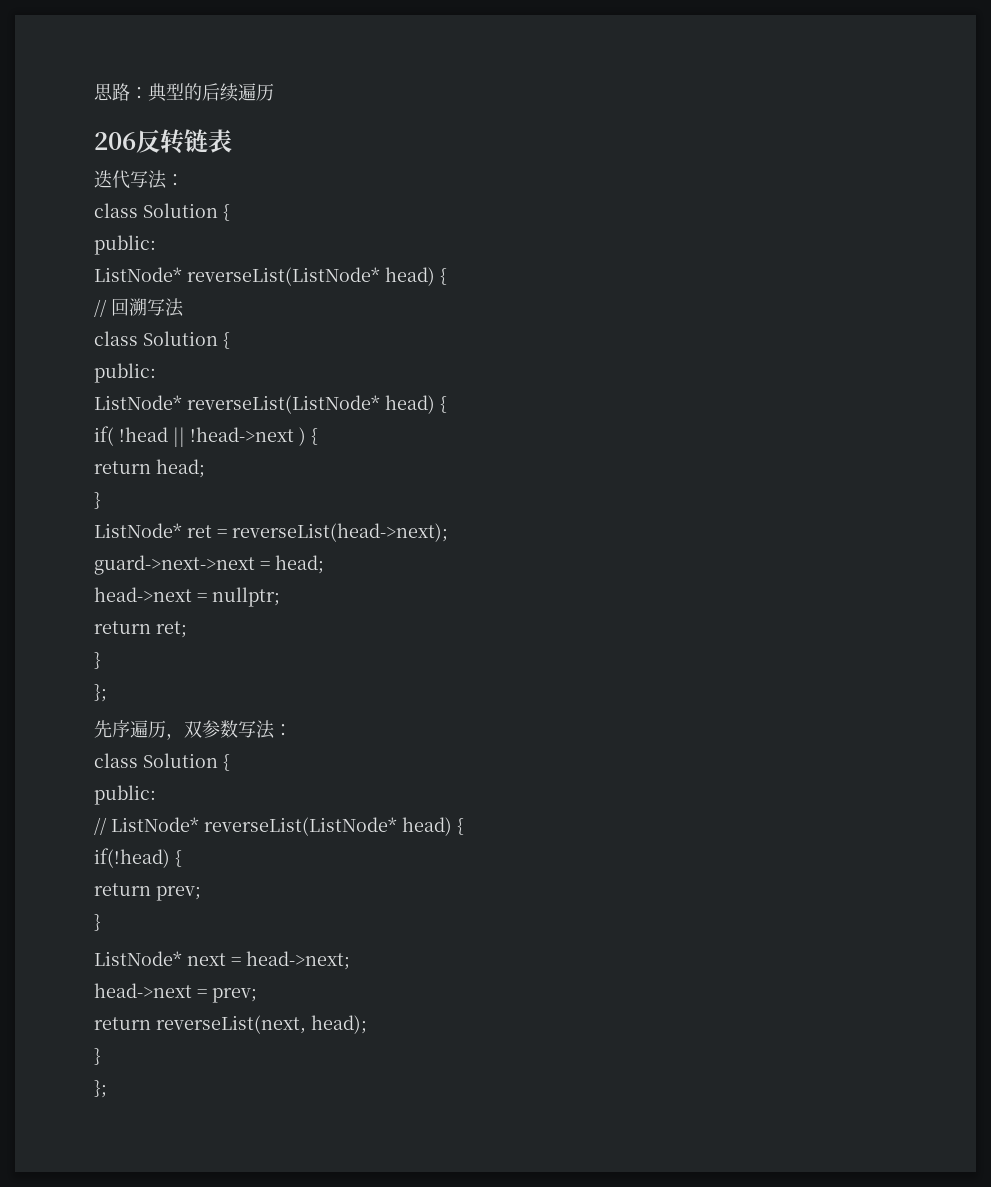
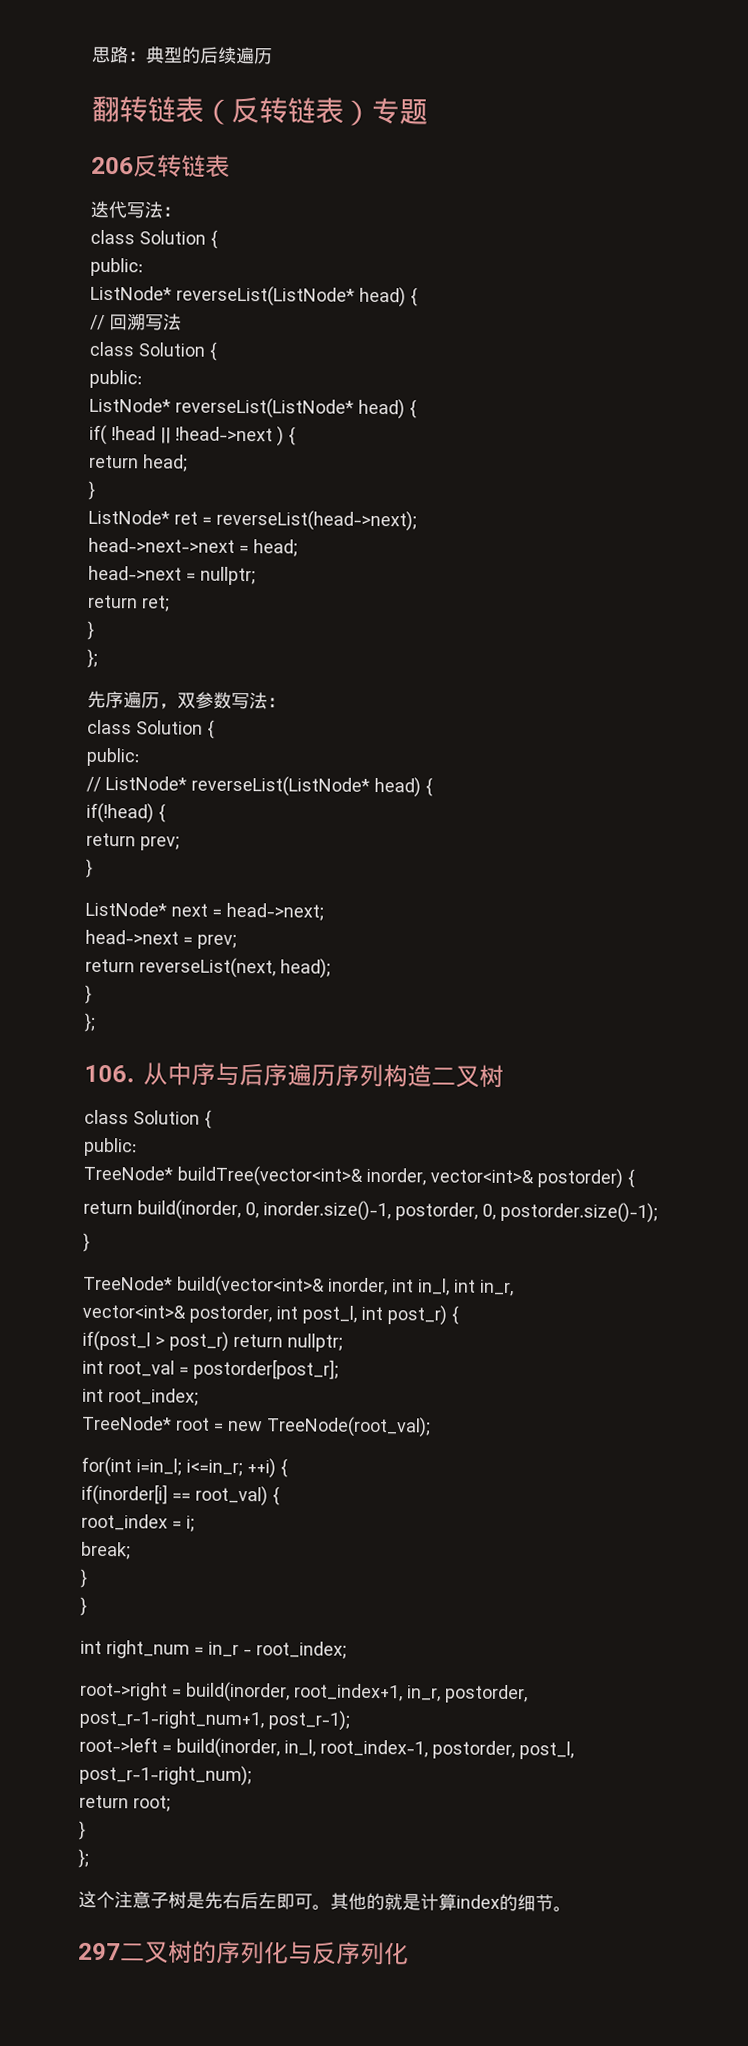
+ 翻转链表（反转链表）专题
- guard->next->next = head;
+ head->next->next = head;
+ 106.从中序与后序遍历序列构造二叉树
+ class Solution {
+ public:
+ TreeNode* buildTree(vector<int>& inorder, vector<int>& postorder) {
+ return build(inorder, 0, inorder.size()-1, postorder, 0, postorder.size()-1);
+ }
+ TreeNode* build(vector<int>& inorder, int in_l, int in_r,
+ vector<int>& postorder, int post_l, int post_r) {
+ if(post_l > post_r) return nullptr;
+ int root_val = postorder[post_r];
+ int root_index;
+ TreeNode* root = new TreeNode(root_val);
+ for(int i=in_l; i<=in_r; ++i) {
+ if(inorder[i] == root_val) {
+ root_index = i;
+ break;
+ }
+ }
+ int right_num = in_r - root_index;
+ root->right = build(inorder, root_index+1, in_r, postorder, post_r-1-right_num+1, post_r-1);
+ root->left = build(inorder, in_l, root_index-1, postorder, post_l, post_r-1-right_num);
+ return root;
+ }
+ };
+ 这个注意子树是先右后左即可。其他的就是计算index的细节。
+ 297二叉树的序列化与反序列化

